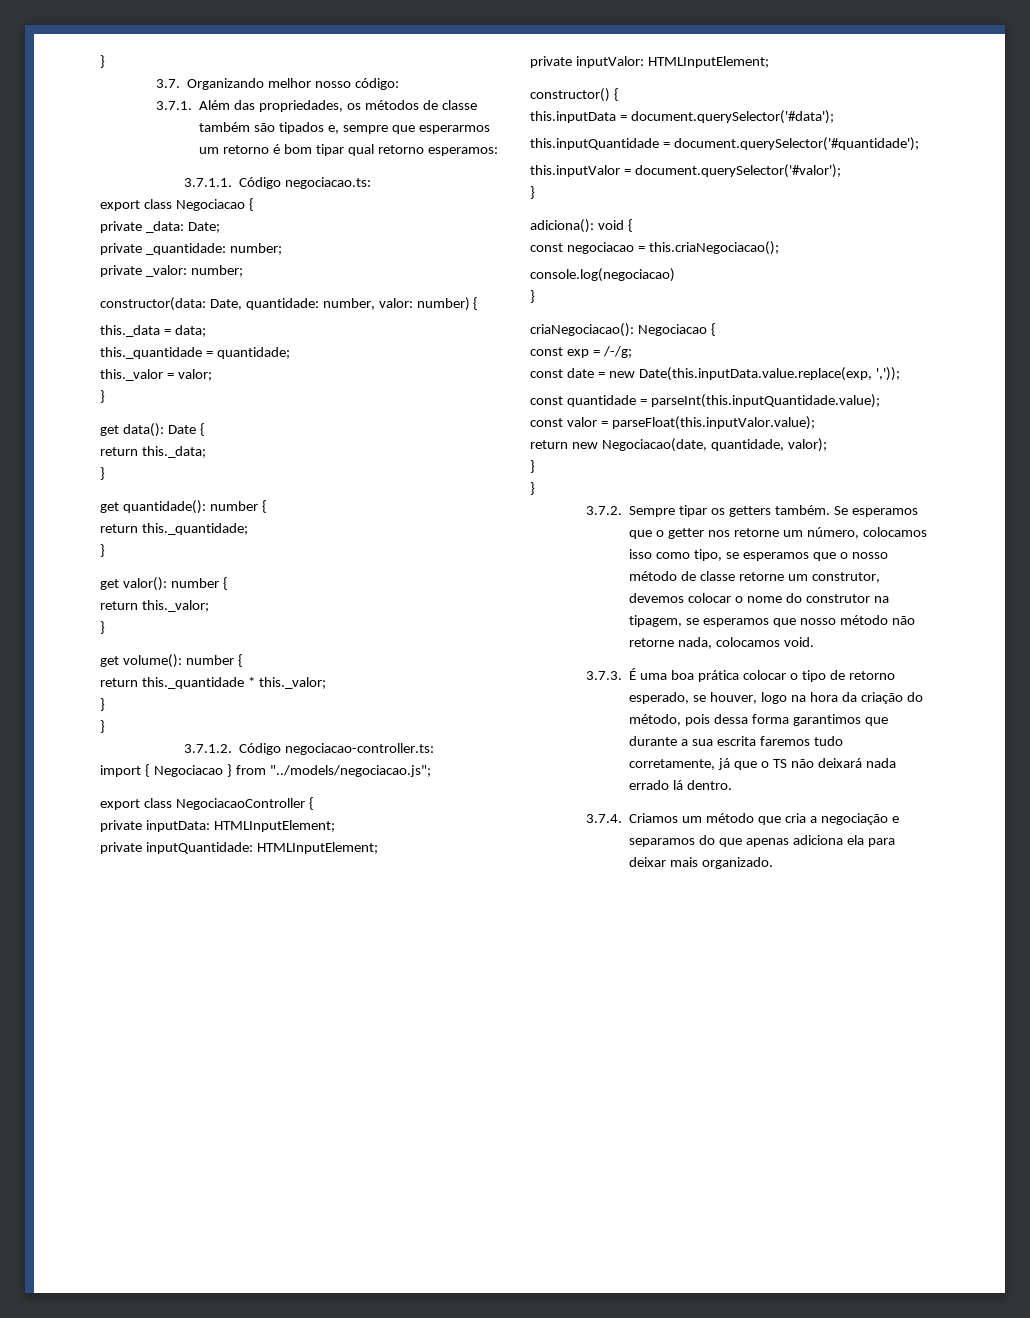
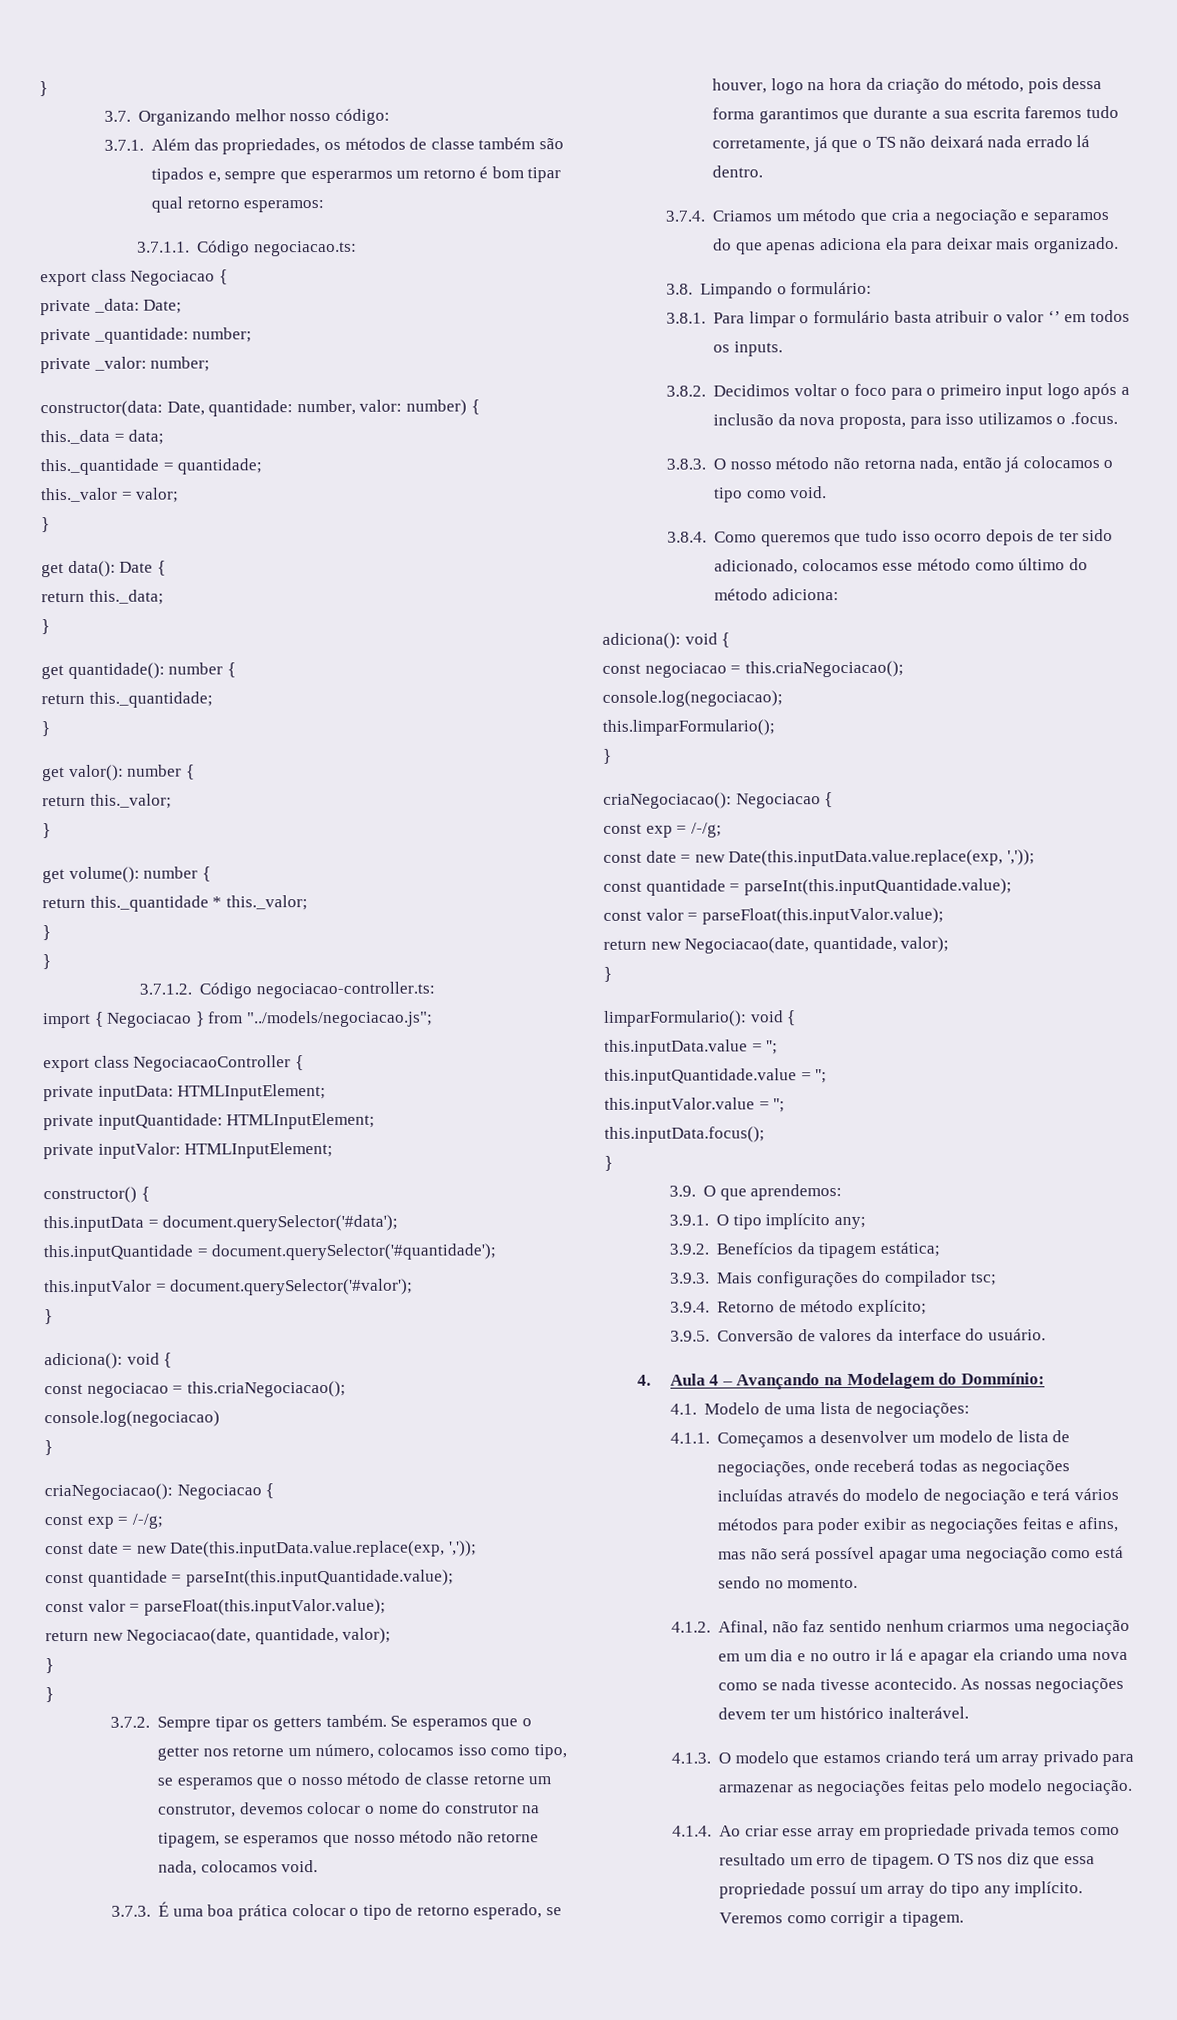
+ 3.8. Limpando o formulário:
+ 3.8.1. Para limpar o formulário basta atribuir o valor ‘’ em todos os inputs.
+ 3.8.2. Decidimos voltar o foco para o primeiro input logo após a inclusão da nova proposta, para isso utilizamos o .focus.
+ 3.8.3. O nosso método não retorna nada, então já colocamos o tipo como void.
+ 3.8.4. Como queremos que tudo isso ocorro depois de ter sido adicionado, colocamos esse método como último do método adiciona:
+ adiciona(): void {
+ const negociacao = this.criaNegociacao();
+ console.log(negociacao);
+ this.limparFormulario();
+ }
+ criaNegociacao(): Negociacao {
+ const exp = /-/g;
+ const date = new Date(this.inputData.value.replace(exp, ','));
+ const quantidade = parseInt(this.inputQuantidade.value);
+ const valor = parseFloat(this.inputValor.value);
+ return new Negociacao(date, quantidade, valor);
+ }
+ limparFormulario(): void {
+ this.inputData.value = '';
+ this.inputQuantidade.value = '';
+ this.inputValor.value = '';
+ this.inputData.focus();
+ }
+ 3.9. O que aprendemos:
+ 3.9.1. O tipo implícito any;
+ 3.9.2. Benefícios da tipagem estática;
+ 3.9.3. Mais configurações do compilador tsc;
+ 3.9.4. Retorno de método explícito;
+ 3.9.5. Conversão de valores da interface do usuário.
+ 4. Aula 4 – Avançando na Modelagem do Dommínio:
+ 4.1. Modelo de uma lista de negociações:
+ 4.1.1. Começamos a desenvolver um modelo de lista de negociações, onde receberá todas as negociações incluídas através do modelo de negociação e terá vários métodos para poder exibir as negociações feitas e afins, mas não será possível apagar uma negociação como está sendo no momento.
+ 4.1.2. Afinal, não faz sentido nenhum criarmos uma negociação em um dia e no outro ir lá e apagar ela criando uma nova como se nada tivesse acontecido. As nossas negociações devem ter um histórico inalterável.
+ 4.1.3. O modelo que estamos criando terá um array privado para armazenar as negociações feitas pelo modelo negociação.
+ 4.1.4. Ao criar esse array em propriedade privada temos como resultado um erro de tipagem. O TS nos diz que essa propriedade possuí um array do tipo any implícito. Veremos como corrigir a tipagem.

